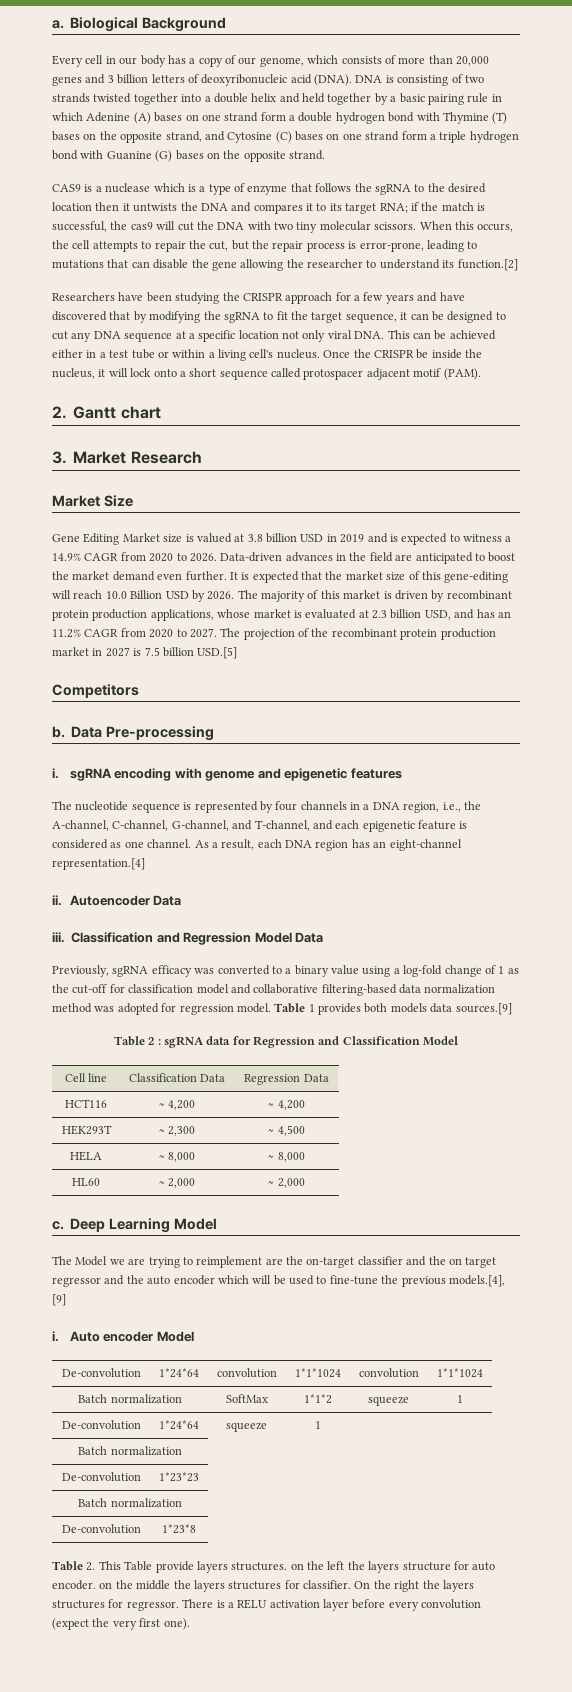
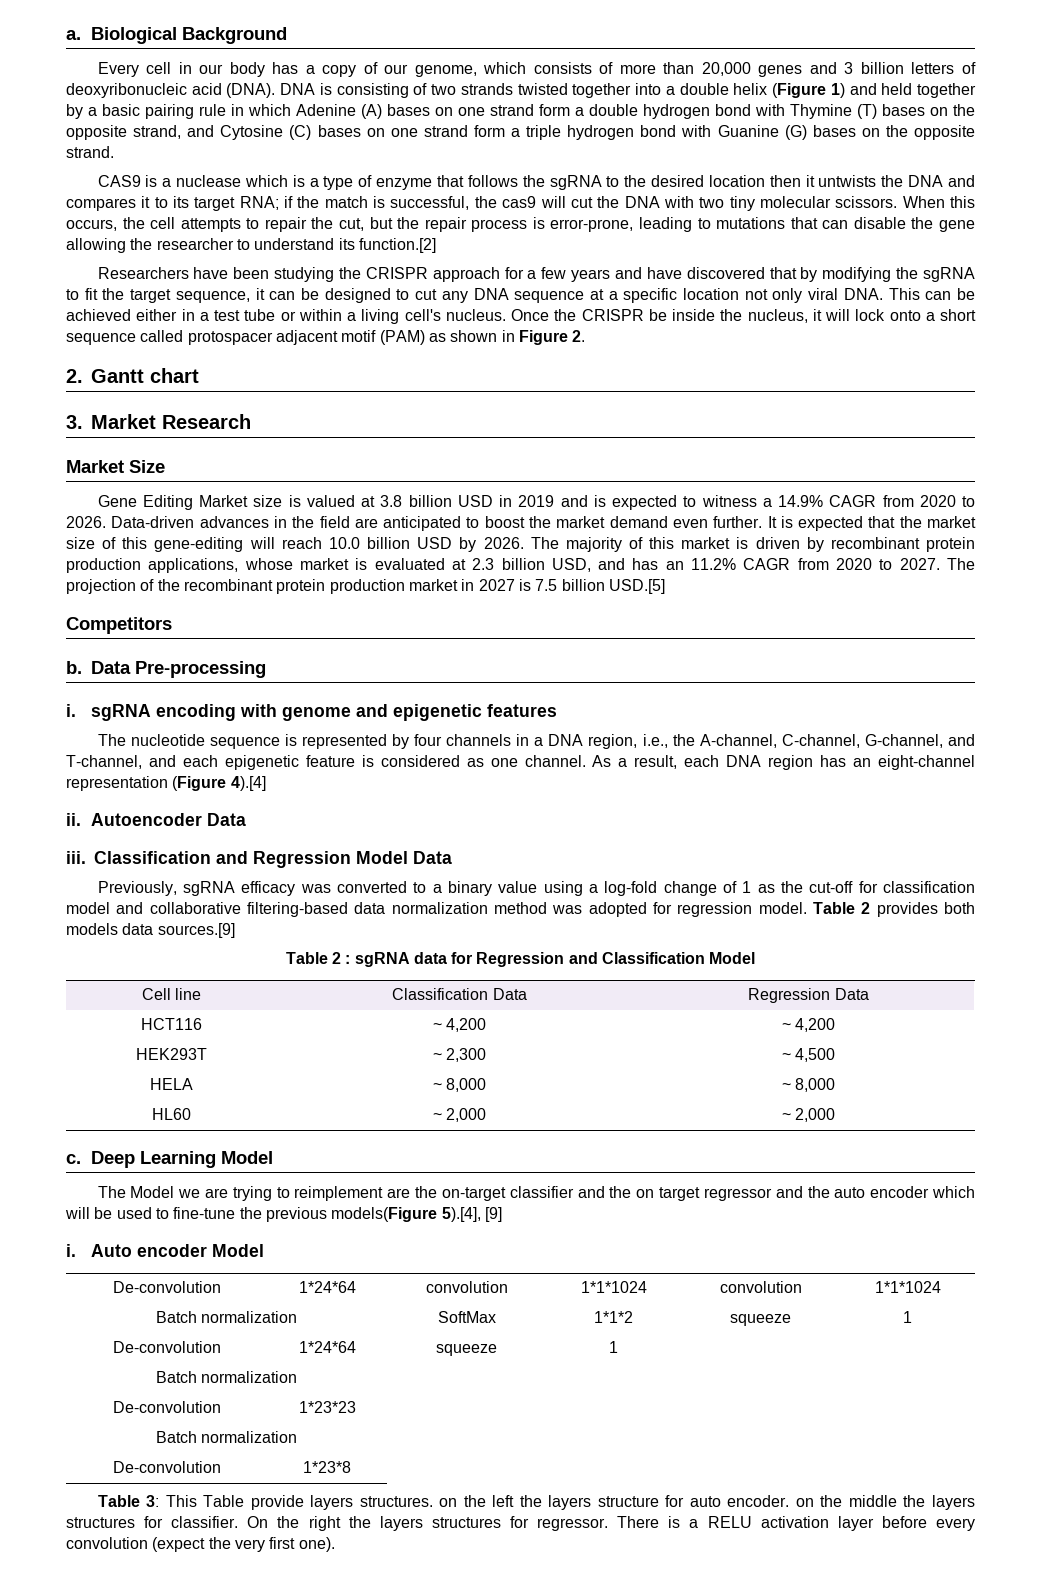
- DNA is consisting of two strands twisted together into a double helix and held together by a basic pairing rule in which Adenine (A) bases on one strand form a double hydrogen bond with Thymine (T) bases on the opposite strand, and Cytosine (C) bases on one strand form a triple hydrogen bond with Guanine (G) bases on the opposite strand.
+ DNA is consisting of two strands twisted together into a double helix (Figure 1) and held together by a basic pairing rule in which Adenine (A) bases on one strand form a double hydrogen bond with Thymine (T) bases on the opposite strand, and Cytosine (C) bases on one strand form a triple hydrogen bond with Guanine (G) bases on the opposite strand.
- Once the CRISPR be inside the nucleus, it will lock onto a short sequence called protospacer adjacent motif (PAM).
+ Once the CRISPR be inside the nucleus, it will lock onto a short sequence called protospacer adjacent motif (PAM) as shown in Figure 2.
- It is expected that the market size of this gene-editing will reach 10.0 Billion USD by 2026.
+ It is expected that the market size of this gene-editing will reach 10.0 billion USD by 2026.
- As a result, each DNA region has an eight-channel representation.[4]
+ As a result, each DNA region has an eight-channel representation (Figure 4).[4]
- Table 1 provides both models data sources.[9]
+ Table 2 provides both models data sources.[9]
- The Model we are trying to reimplement are the on-target classifier and the on target regressor and the auto encoder which will be used to fine-tune the previous models.[4], [9]
+ The Model we are trying to reimplement are the on-target classifier and the on target regressor and the auto encoder which will be used to fine-tune the previous models(Figure 5).[4], [9]
- Table 2. This Table provide layers structures. on the left the layers structure for auto encoder. on the middle the layers structures for classifier.
+ Table 3: This Table provide layers structures. on the left the layers structure for auto encoder. on the middle the layers structures for classifier.

